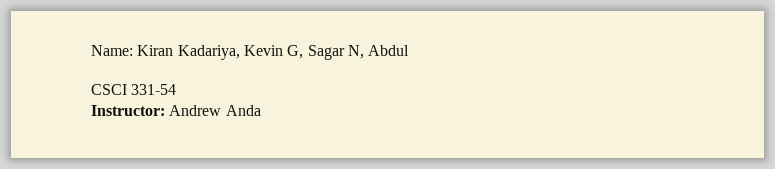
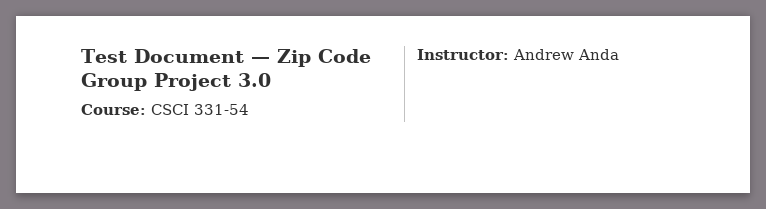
- Name: Kiran Kadariya, Kevin G, Sagar N, Abdul
- CSCI 331-54
+ Test Document — Zip Code Group Project 3.0
+ Course: CSCI 331-54

